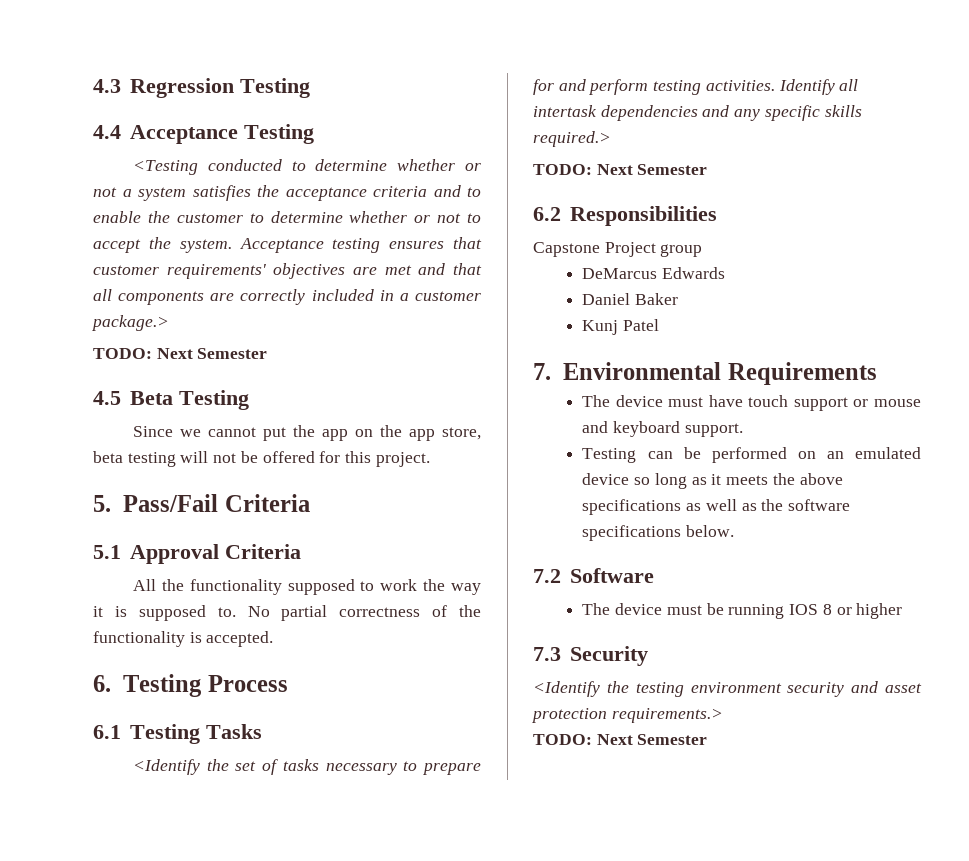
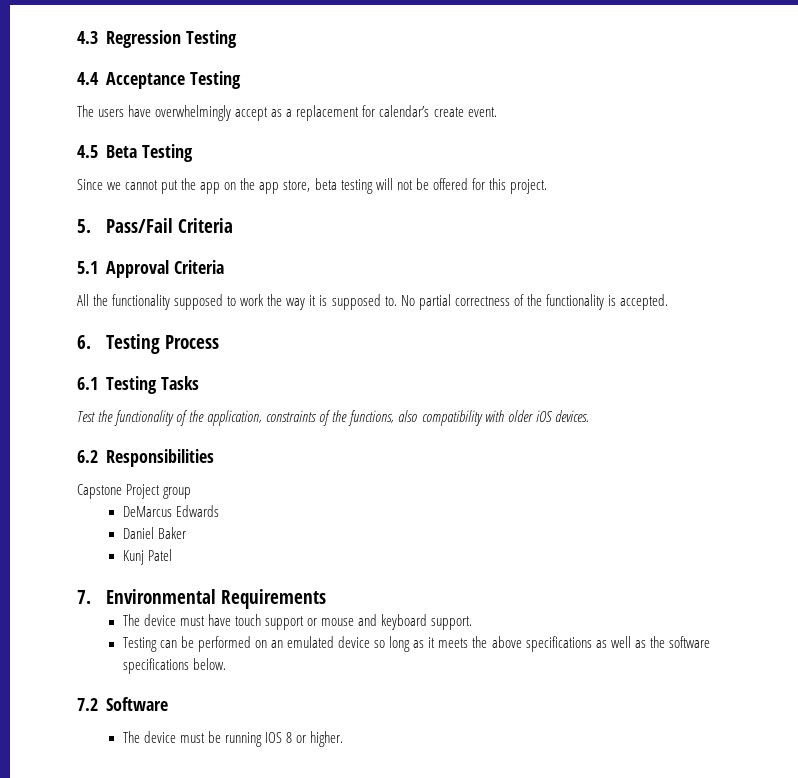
- <Testing conducted to determine whether or not a system satisfies the acceptance criteria and to enable the customer to determine whether or not to accept the system. Acceptance testing ensures that customer requirements' objectives are met and that all components are correctly included in a customer package.>
- TODO: Next Semester
+ The users have overwhelmingly accept as a replacement for calendar’s create event.
- <Identify the set of tasks necessary to prepare for and perform testing activities. Identify all intertask dependencies and any specific skills required.>
- TODO: Next Semester
+ Test the functionality of the application, constraints of the functions, also compatibility with older iOS devices.
- The device must be running IOS 8 or higher
- 7.3 Security
- <Identify the testing environment security and asset protection requirements.>
- TODO: Next Semester
+ The device must be running IOS 8 or higher.

